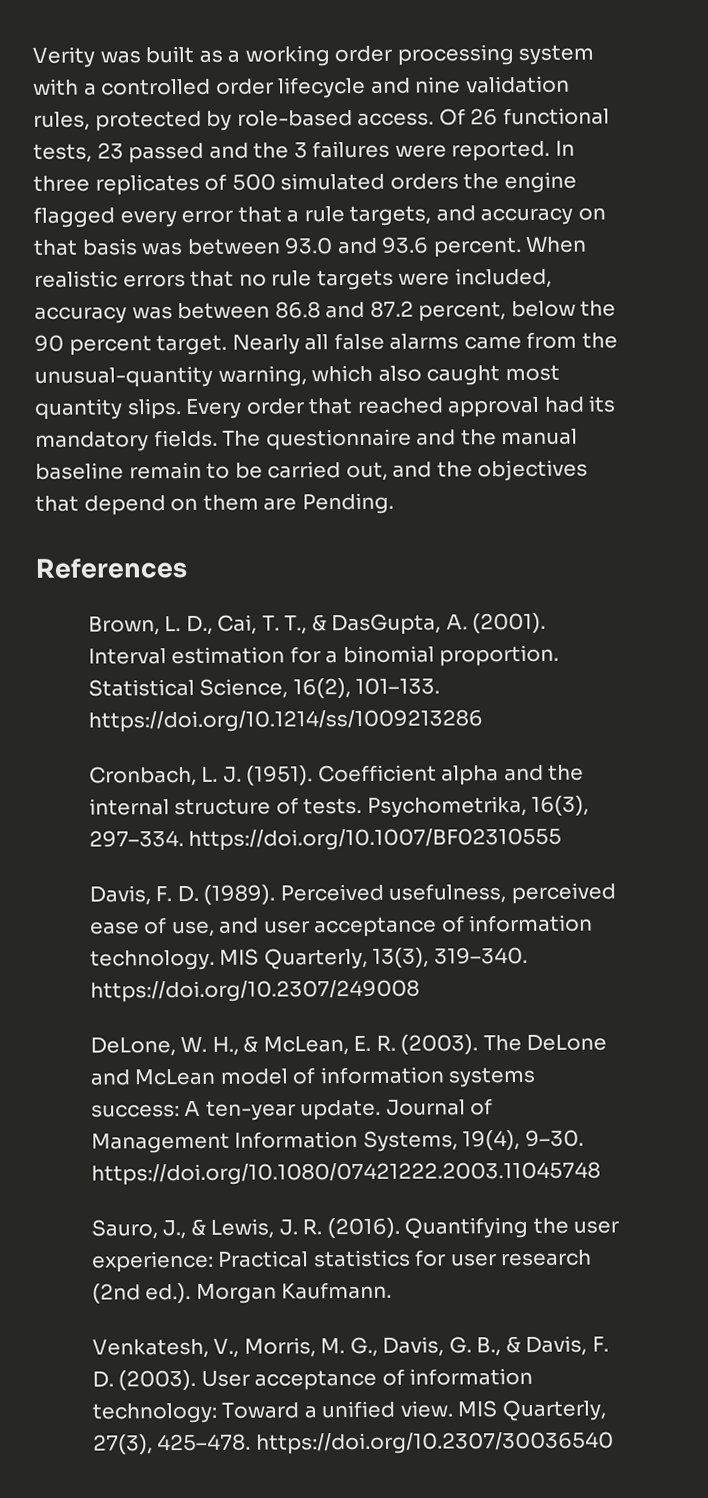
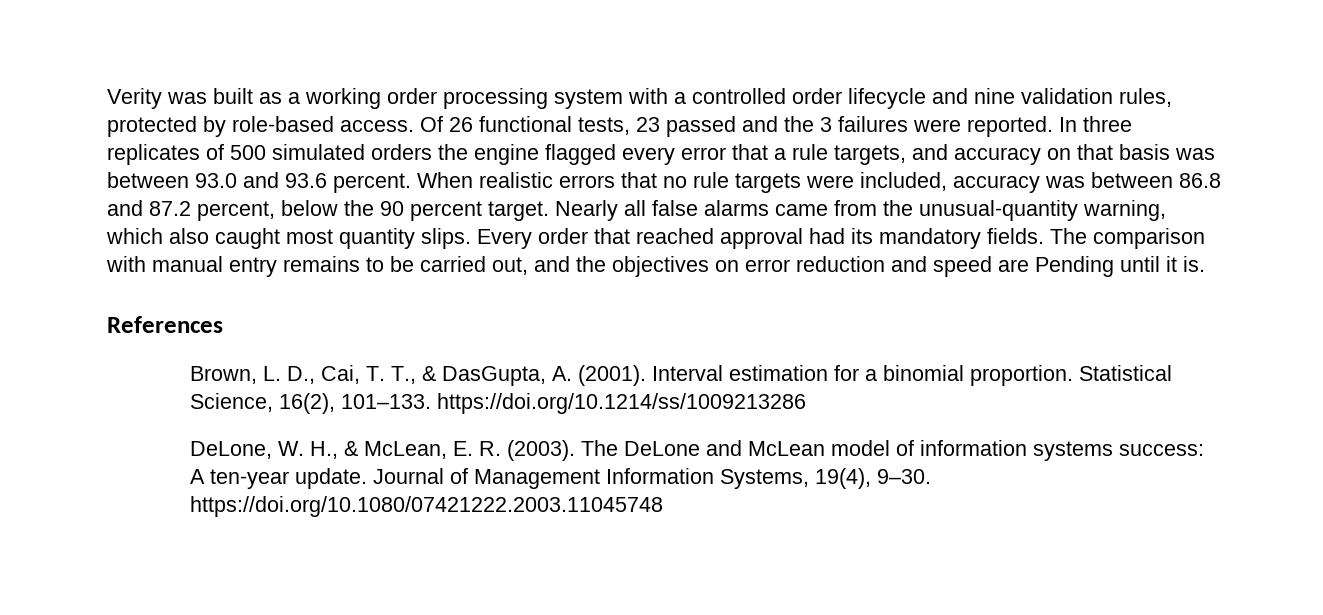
- The questionnaire and the manual baseline remain to be carried out, and the objectives that depend on them are Pending.
+ The comparison with manual entry remains to be carried out, and the objectives on error reduction and speed are Pending until it is.
- Cronbach, L. J. (1951). Coefficient alpha and the internal structure of tests. Psychometrika, 16(3), 297–334. https://doi.org/10.1007/BF02310555
- Davis, F. D. (1989). Perceived usefulness, perceived ease of use, and user acceptance of information technology. MIS Quarterly, 13(3), 319–340. https://doi.org/10.2307/249008
- Sauro, J., & Lewis, J. R. (2016). Quantifying the user experience: Practical statistics for user research (2nd ed.). Morgan Kaufmann.
- Venkatesh, V., Morris, M. G., Davis, G. B., & Davis, F. D. (2003). User acceptance of information technology: Toward a unified view. MIS Quarterly, 27(3), 425–478. https://doi.org/10.2307/30036540

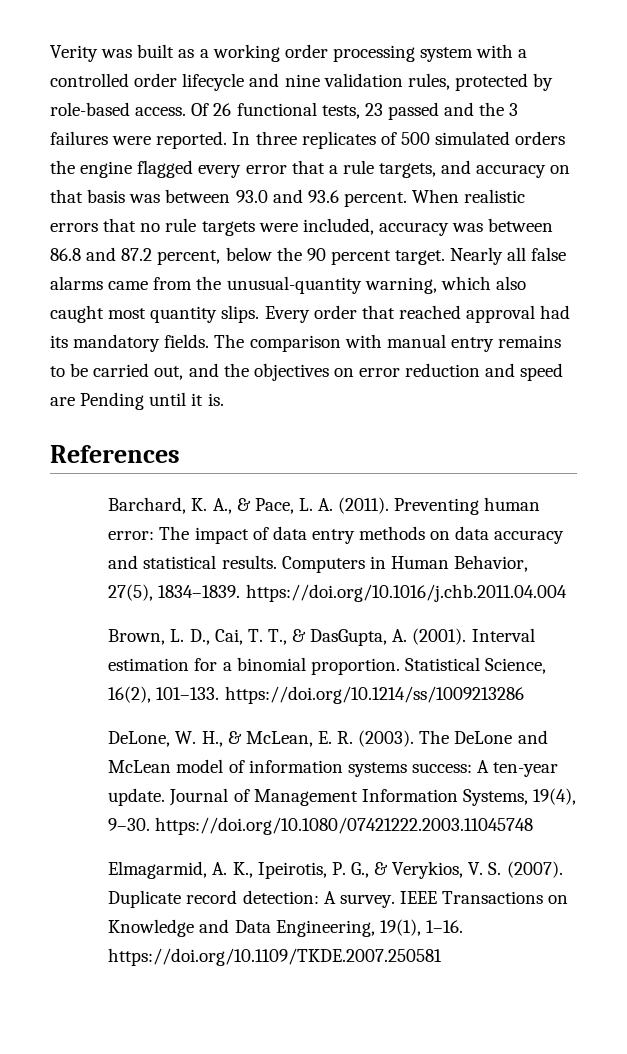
+ Barchard, K. A., & Pace, L. A. (2011). Preventing human error: The impact of data entry methods on data accuracy and statistical results. Computers in Human Behavior, 27(5), 1834–1839. https://doi.org/10.1016/j.chb.2011.04.004
+ Elmagarmid, A. K., Ipeirotis, P. G., & Verykios, V. S. (2007). Duplicate record detection: A survey. IEEE Transactions on Knowledge and Data Engineering, 19(1), 1–16. https://doi.org/10.1109/TKDE.2007.250581

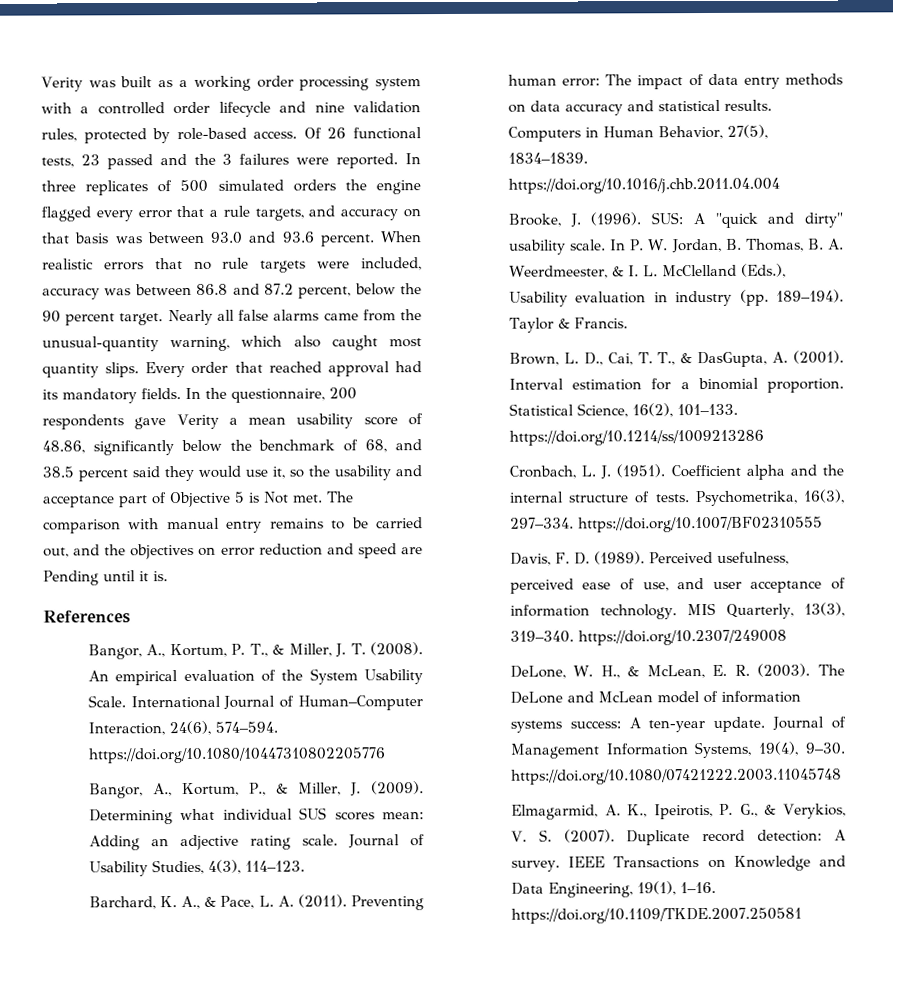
+ In the questionnaire, 200 respondents gave Verity a mean usability score of 48.86, significantly below the benchmark of 68, and 38.5 percent said they would use it, so the usability and acceptance part of Objective 5 is Not met.
+ Bangor, A., Kortum, P. T., & Miller, J. T. (2008). An empirical evaluation of the System Usability Scale. International Journal of Human–Computer Interaction, 24(6), 574–594. https://doi.org/10.1080/10447310802205776
+ Bangor, A., Kortum, P., & Miller, J. (2009). Determining what individual SUS scores mean: Adding an adjective rating scale. Journal of Usability Studies, 4(3), 114–123.
+ Brooke, J. (1996). SUS: A "quick and dirty" usability scale. In P. W. Jordan, B. Thomas, B. A. Weerdmeester, & I. L. McClelland (Eds.), Usability evaluation in industry (pp. 189–194). Taylor & Francis.
+ Cronbach, L. J. (1951). Coefficient alpha and the internal structure of tests. Psychometrika, 16(3), 297–334. https://doi.org/10.1007/BF02310555
+ Davis, F. D. (1989). Perceived usefulness, perceived ease of use, and user acceptance of information technology. MIS Quarterly, 13(3), 319–340. https://doi.org/10.2307/249008

